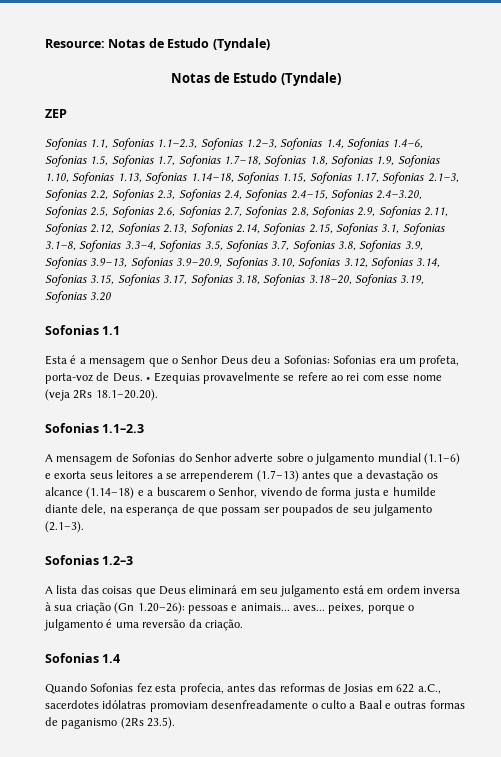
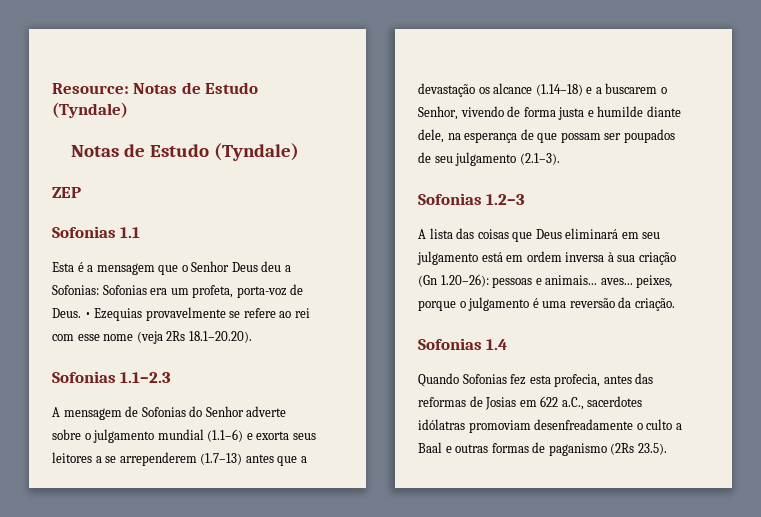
- Sofonias 1.1, Sofonias 1.1–2.3, Sofonias 1.2–3, Sofonias 1.4, Sofonias 1.4–6, Sofonias 1.5, Sofonias 1.7, Sofonias 1.7–18, Sofonias 1.8, Sofonias 1.9, Sofonias 1.10, Sofonias 1.13, Sofonias 1.14–18, Sofonias 1.15, Sofonias 1.17, Sofonias 2.1–3, Sofonias 2.2, Sofonias 2.3, Sofonias 2.4, Sofonias 2.4–15, Sofonias 2.4–3.20, Sofonias 2.5, Sofonias 2.6, Sofonias 2.7, Sofonias 2.8, Sofonias 2.9, Sofonias 2.11, Sofonias 2.12, Sofonias 2.13, Sofonias 2.14, Sofonias 2.15, Sofonias 3.1, Sofonias 3.1–8, Sofonias 3.3–4, Sofonias 3.5, Sofonias 3.7, Sofonias 3.8, Sofonias 3.9, Sofonias 3.9–13, Sofonias 3.9–20.9, Sofonias 3.10, Sofonias 3.12, Sofonias 3.14, Sofonias 3.15, Sofonias 3.17, Sofonias 3.18, Sofonias 3.18–20, Sofonias 3.19, Sofonias 3.20

